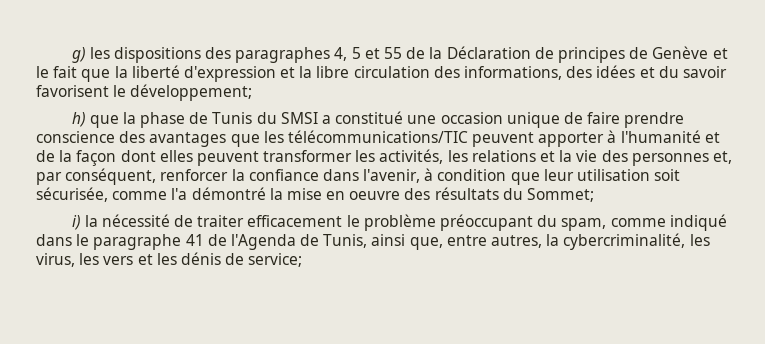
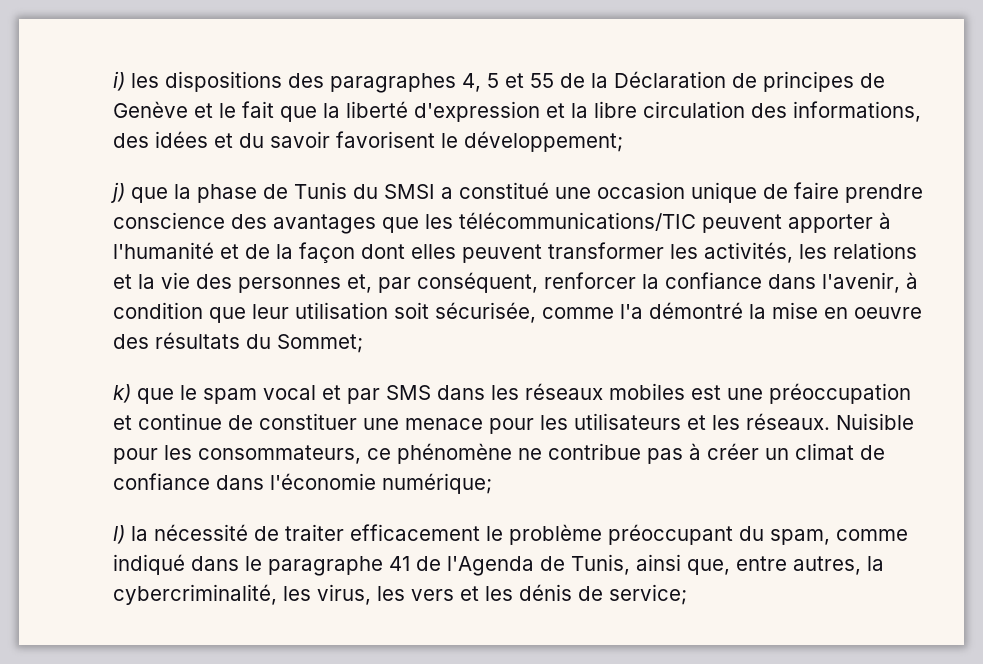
- g) les dispositions des paragraphes 4, 5 et 55 de la Déclaration de principes de Genève et le fait que la liberté d'expression et la libre circulation des informations, des idées et du savoir favorisent le développement;
+ i) les dispositions des paragraphes 4, 5 et 55 de la Déclaration de principes de Genève et le fait que la liberté d'expression et la libre circulation des informations, des idées et du savoir favorisent le développement;
- h) que la phase de Tunis du SMSI a constitué une occasion unique de faire prendre conscience des avantages que les télécommunications/TIC peuvent apporter à l'humanité et de la façon dont elles peuvent transformer les activités, les relations et la vie des personnes et, par conséquent, renforcer la confiance dans l'avenir, à condition que leur utilisation soit sécurisée, comme l'a démontré la mise en oeuvre des résultats du Sommet;
+ j) que la phase de Tunis du SMSI a constitué une occasion unique de faire prendre conscience des avantages que les télécommunications/TIC peuvent apporter à l'humanité et de la façon dont elles peuvent transformer les activités, les relations et la vie des personnes et, par conséquent, renforcer la confiance dans l'avenir, à condition que leur utilisation soit sécurisée, comme l'a démontré la mise en oeuvre des résultats du Sommet;
- i) la nécessité de traiter efficacement le problème préoccupant du spam, comme indiqué dans le paragraphe 41 de l'Agenda de Tunis, ainsi que, entre autres, la cybercriminalité, les virus, les vers et les dénis de service;
+ k) que le spam vocal et par SMS dans les réseaux mobiles est une préoccupation et continue de constituer une menace pour les utilisateurs et les réseaux. Nuisible pour les consommateurs, ce phénomène ne contribue pas à créer un climat de confiance dans l'économie numérique;
+ l) la nécessité de traiter efficacement le problème préoccupant du spam, comme indiqué dans le paragraphe 41 de l'Agenda de Tunis, ainsi que, entre autres, la cybercriminalité, les virus, les vers et les dénis de service;

